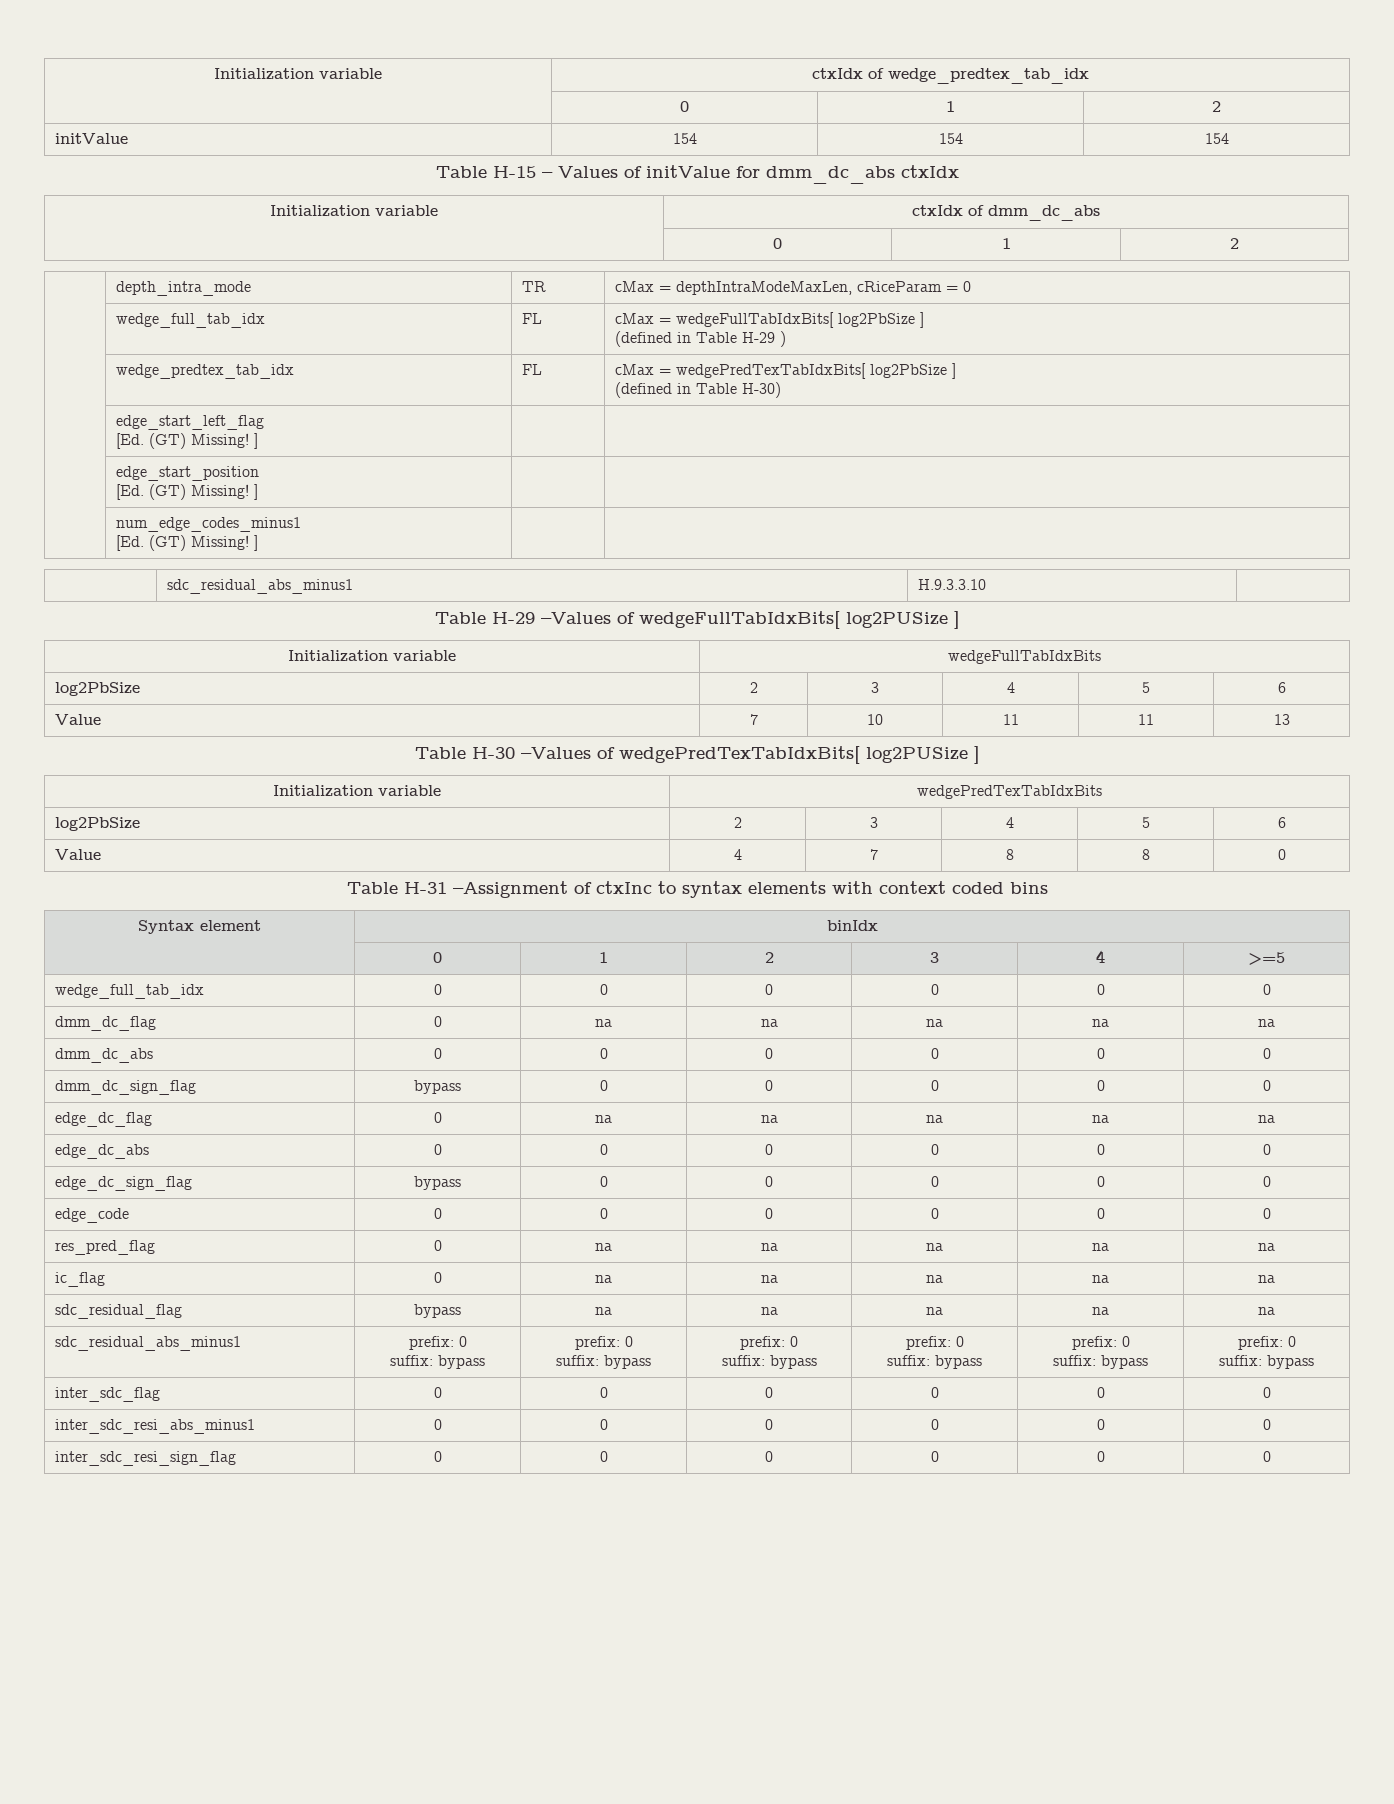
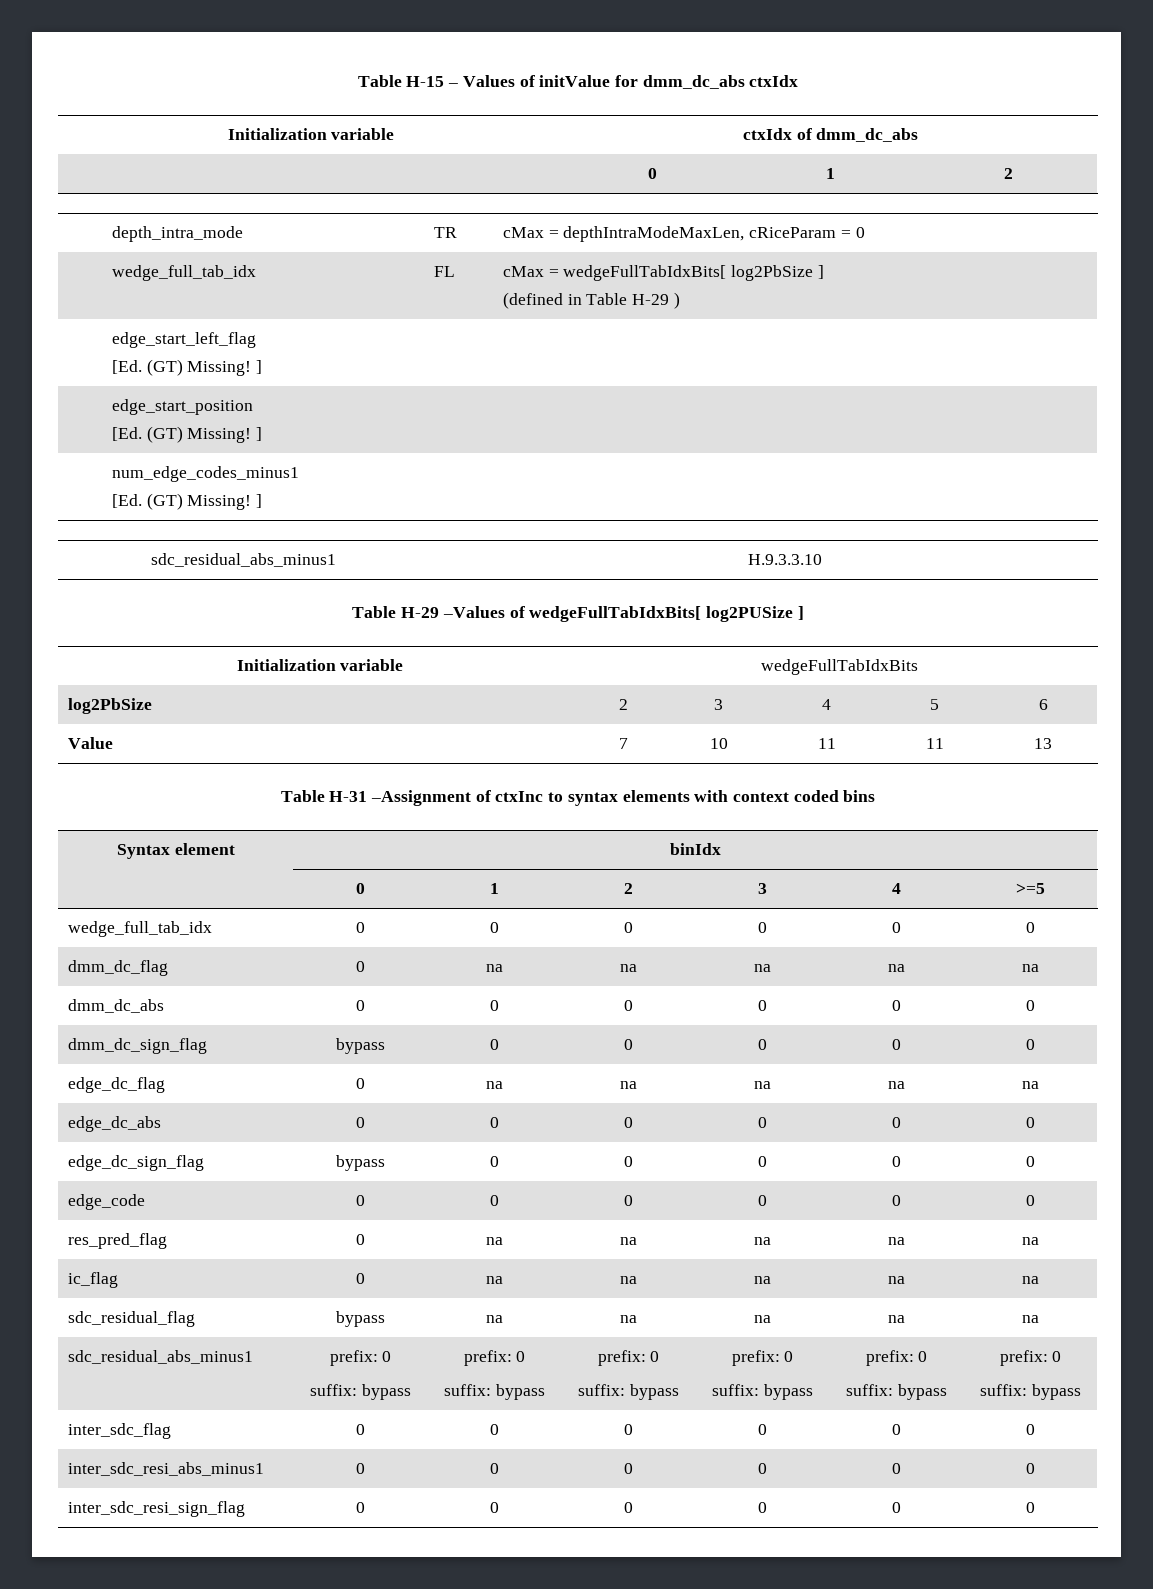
- Initialization variable | ctxIdx of wedge_predtex_tab_idx
- | 0 | 1 | 2
- initValue | 154 | 154 | 154
- | wedge_predtex_tab_idx | FL | cMax = wedgePredTexTabIdxBits[ log2PbSize ]
- (defined in Table H-30)
- Table H-30 –Values of wedgePredTexTabIdxBits[ log2PUSize ]
- Initialization variable | wedgePredTexTabIdxBits
- log2PbSize | 2 | 3 | 4 | 5 | 6
- Value | 4 | 7 | 8 | 8 | 0

